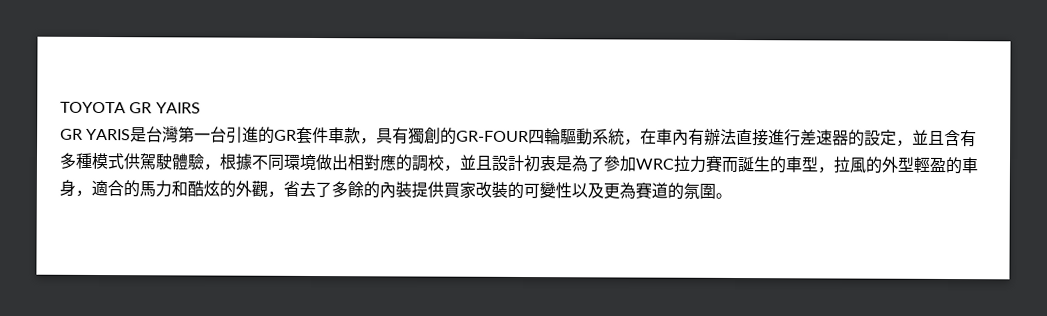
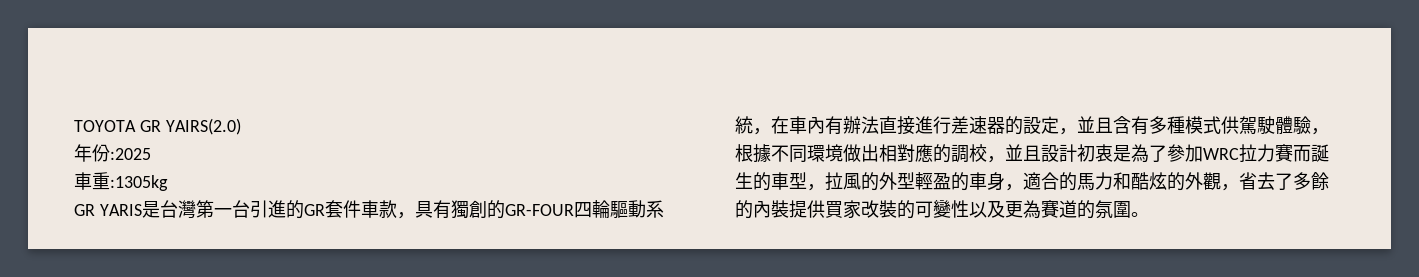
- TOYOTA GR YAIRS
+ TOYOTA GR YAIRS(2.0)
+ 年份:2025
+ 車重:1305kg

